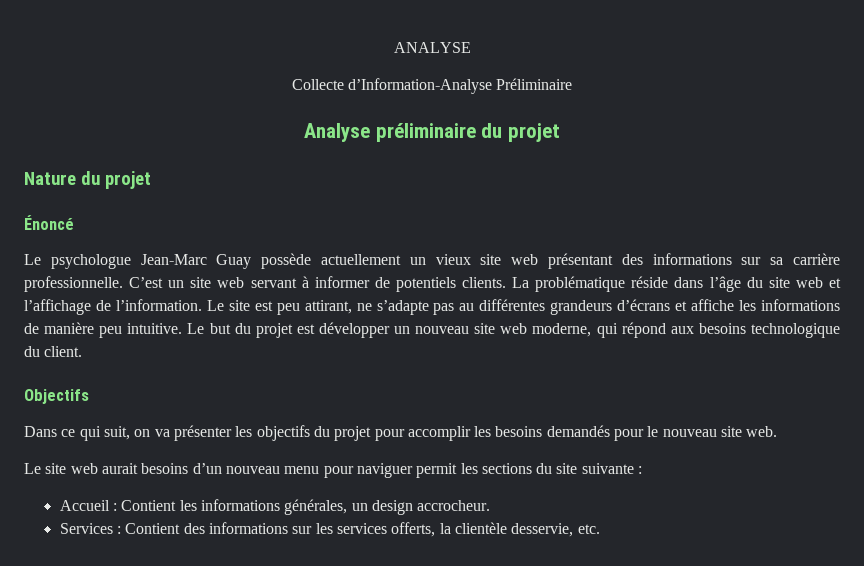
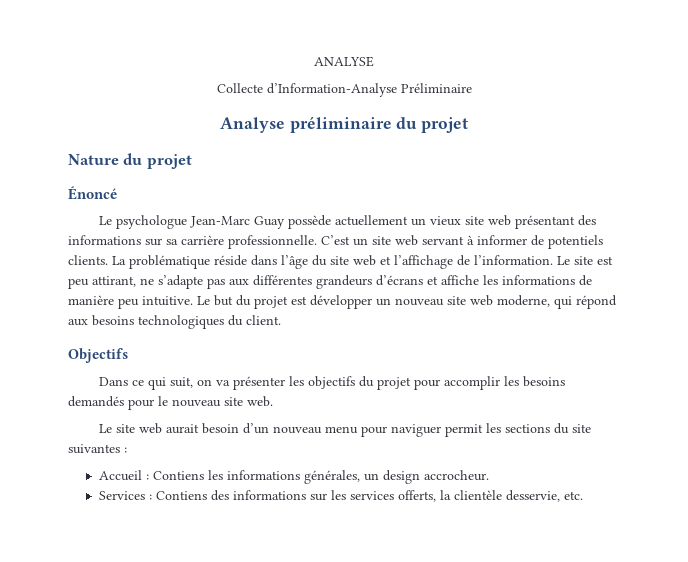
- Le site est peu attirant, ne s’adapte pas au différentes grandeurs d’écrans et affiche les informations de manière peu intuitive.
+ Le site est peu attirant, ne s’adapte pas aux différentes grandeurs d’écrans et affiche les informations de manière peu intuitive.
- Le but du projet est développer un nouveau site web moderne, qui répond aux besoins technologique du client.
+ Le but du projet est développer un nouveau site web moderne, qui répond aux besoins technologiques du client.
- Le site web aurait besoins d’un nouveau menu pour naviguer permit les sections du site suivante :
+ Le site web aurait besoin d’un nouveau menu pour naviguer permit les sections du site suivantes :
- Accueil : Contient les informations générales, un design accrocheur.
+ Accueil : Contiens les informations générales, un design accrocheur.
- Services : Contient des informations sur les services offerts, la clientèle desservie, etc.
+ Services : Contiens des informations sur les services offerts, la clientèle desservie, etc.

